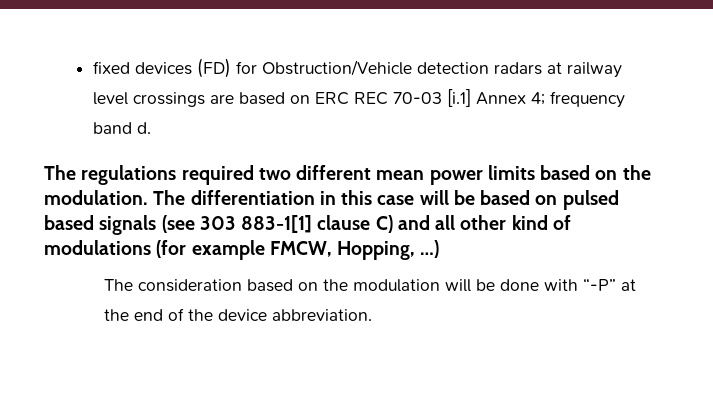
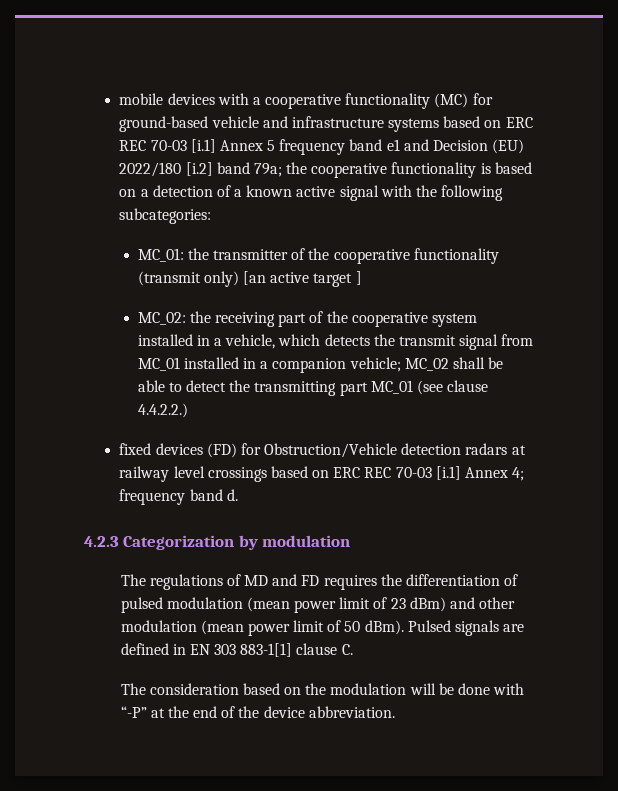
+ mobile devices with a cooperative functionality (MC) for ground-based vehicle and infrastructure systems based on ERC REC 70-03 [i.1] Annex 5 frequency band e1 and Decision (EU) 2022/180 [i.2] band 79a; the cooperative functionality is based on a detection of a known active signal with the following subcategories:
+ MC_01: the transmitter of the cooperative functionality (transmit only) [an active target ]
+ MC_02: the receiving part of the cooperative system installed in a vehicle, which detects the transmit signal from MC_01 installed in a companion vehicle; MC_02 shall be able to detect the transmitting part MC_01 (see clause 4.4.2.2.)
- fixed devices (FD) for Obstruction/Vehicle detection radars at railway level crossings are based on ERC REC 70-03 [i.1] Annex 4; frequency band d.
+ fixed devices (FD) for Obstruction/Vehicle detection radars at railway level crossings based on ERC REC 70-03 [i.1] Annex 4; frequency band d.
- The regulations required two different mean power limits based on the modulation. The differentiation in this case will be based on pulsed based signals (see 303 883-1[1] clause C) and all other kind of modulations (for example FMCW, Hopping, …)
+ 4.2.3 Categorization by modulation
+ The regulations of MD and FD requires the differentiation of pulsed modulation (mean power limit of 23 dBm) and other modulation (mean power limit of 50 dBm). Pulsed signals are defined in EN 303 883-1[1] clause C.

